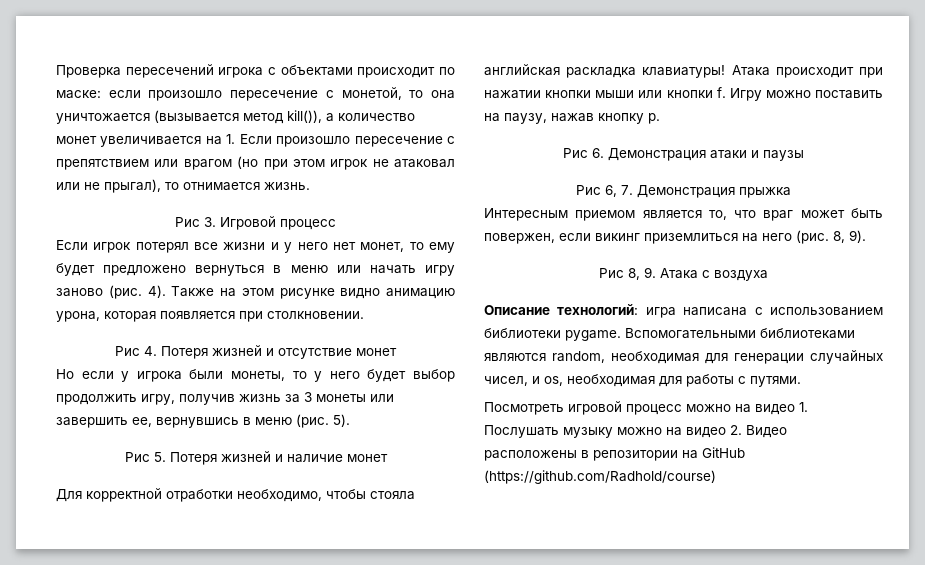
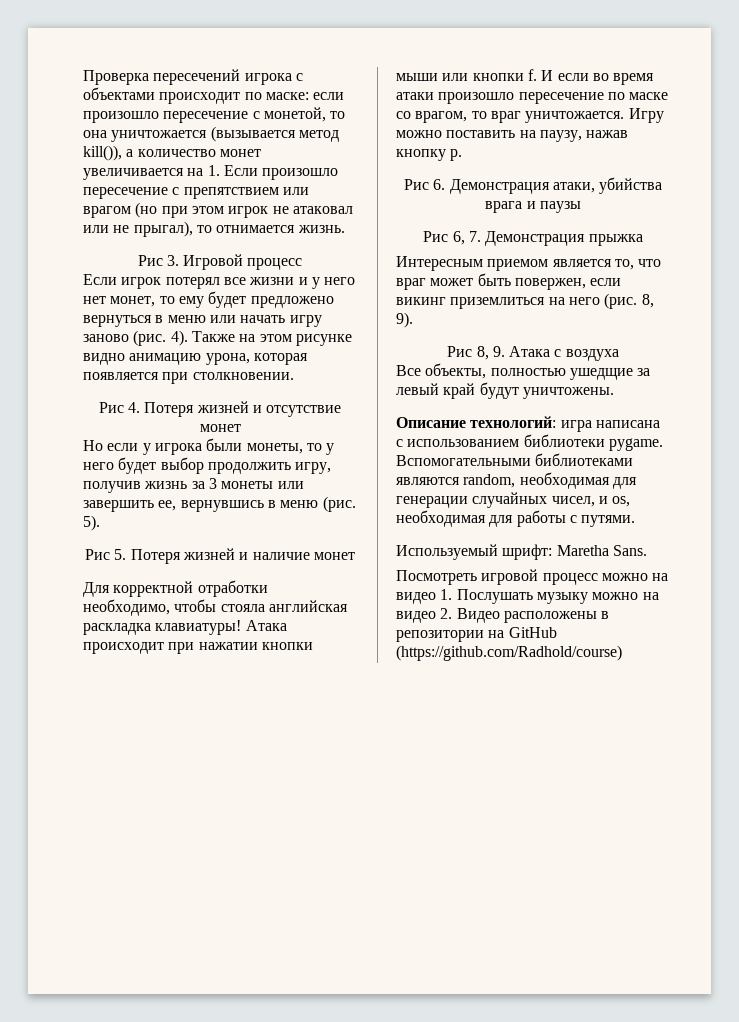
+ И если во время атаки произошло пересечение по маске со врагом, то враг уничтожается.
- Рис 6. Демонстрация атаки и паузы
+ Рис 6. Демонстрация атаки, убийства врага и паузы
+ Все объекты, полностью ушедщие за левый край будут уничтожены.
+ Используемый шрифт: Maretha Sans.

